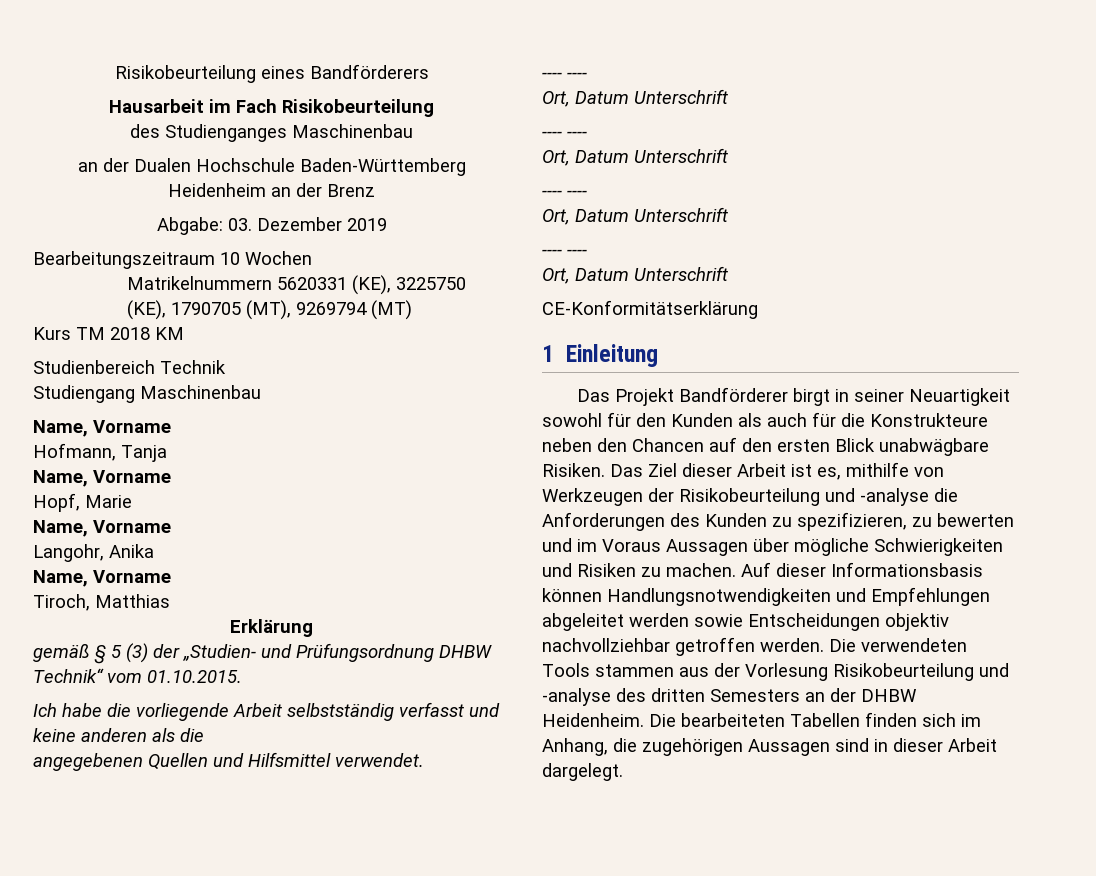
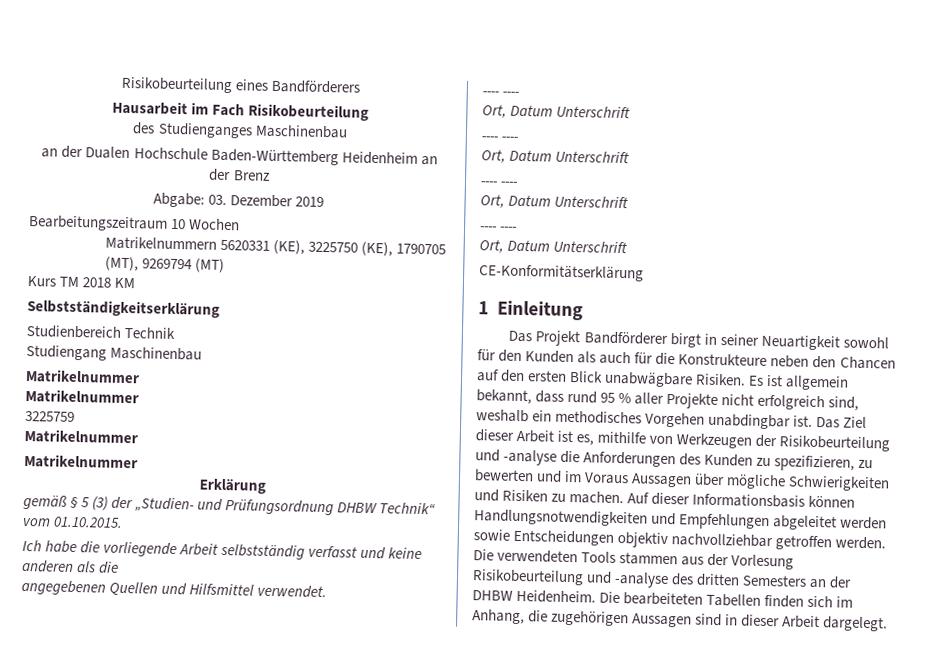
+ Selbstständigkeitserklärung
  Studiengang Maschinenbau
- Name, Vorname
- Hofmann, Tanja
- Name, Vorname
- Hopf, Marie
- Name, Vorname
- Langohr, Anika
- Name, Vorname
- Tiroch, Matthias
+ Matrikelnummer
+ Matrikelnummer
+ 3225759
+ Matrikelnummer
+ Matrikelnummer
+ Es ist allgemein bekannt, dass rund 95 % aller Projekte nicht erfolgreich sind, weshalb ein methodisches Vorgehen unabdingbar ist.

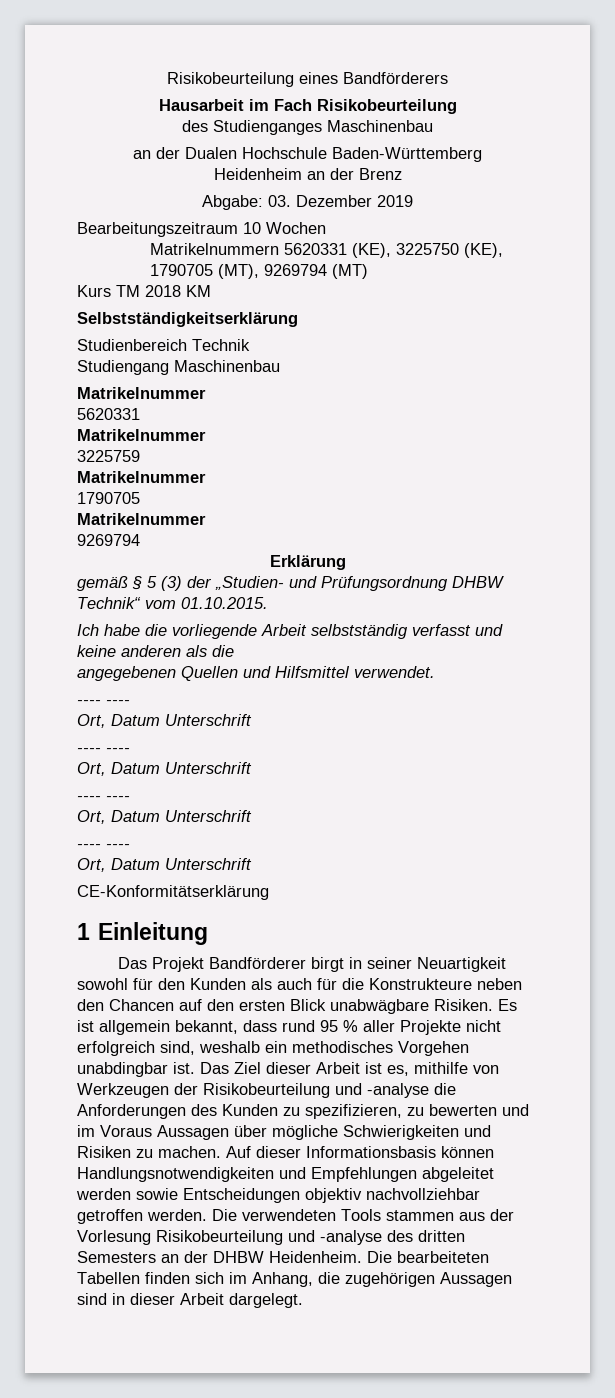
- an der Dualen Hochschule Baden-Württemberg Heidenheim an der Brenz
+ an der Dualen Hochschule Baden-Württemberg
+ Heidenheim an der Brenz
  Studiengang Maschinenbau
  Matrikelnummer
+ 5620331
  3225759
  Matrikelnummer
+ 1790705
  Matrikelnummer
+ 9269794

